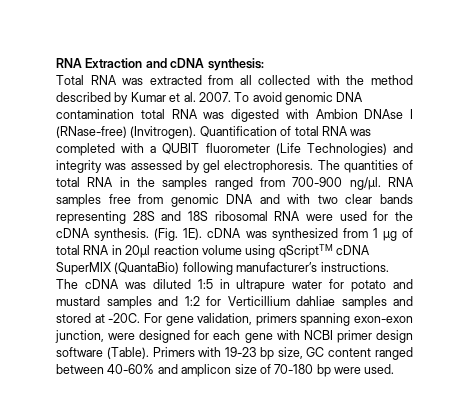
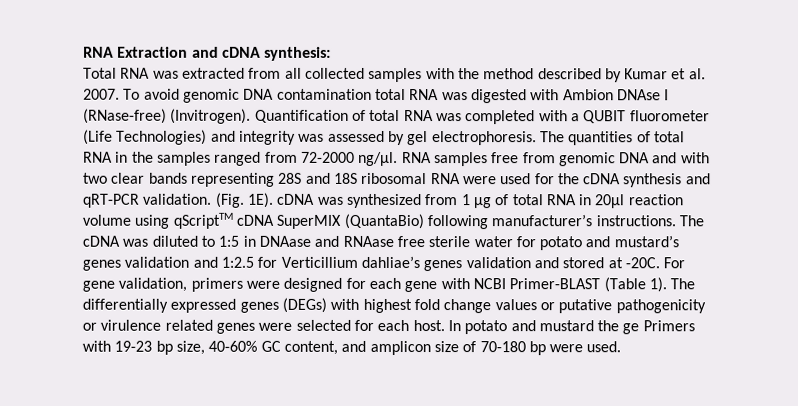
- Total RNA was extracted from all collected with the method described by Kumar et al. 2007.
+ Total RNA was extracted from all collected samples with the method described by Kumar et al. 2007.
- The quantities of total RNA in the samples ranged from 700-900 ng/µl.
+ The quantities of total RNA in the samples ranged from 72-2000 ng/µl.
- RNA samples free from genomic DNA and with two clear bands representing 28S and 18S ribosomal RNA were used for the cDNA synthesis.
+ RNA samples free from genomic DNA and with two clear bands representing 28S and 18S ribosomal RNA were used for the cDNA synthesis and qRT-PCR validation.
- The cDNA was diluted 1:5 in ultrapure water for potato and mustard samples and 1:2 for Verticillium dahliae samples and stored at -20C.
+ The cDNA was diluted to 1:5 in DNAase and RNAase free sterile water for potato and mustard’s genes validation and 1:2.5 for Verticillium dahliae’s genes validation and stored at -20C.
- For gene validation, primers spanning exon-exon junction, were designed for each gene with NCBI primer design software (Table). Primers with 19-23 bp size, GC content ranged between 40-60% and amplicon size of 70-180 bp were used.
+ For gene validation, primers were designed for each gene with NCBI Primer-BLAST (Table 1). The differentially expressed genes (DEGs) with highest fold change values or putative pathogenicity or virulence related genes were selected for each host. In potato and mustard the ge Primers with 19-23 bp size, 40-60% GC content, and amplicon size of 70-180 bp were used.

